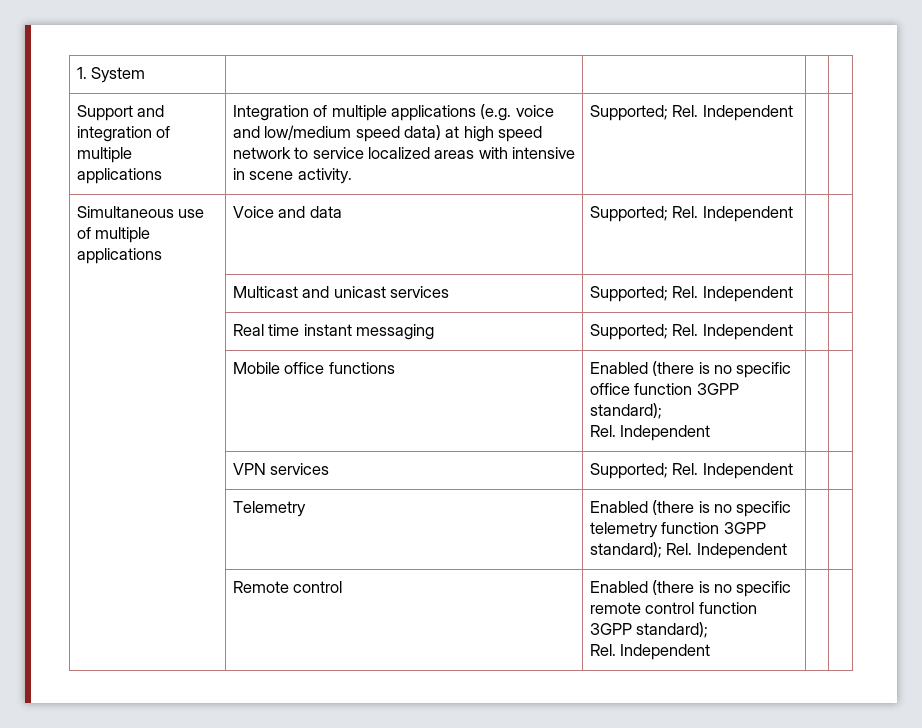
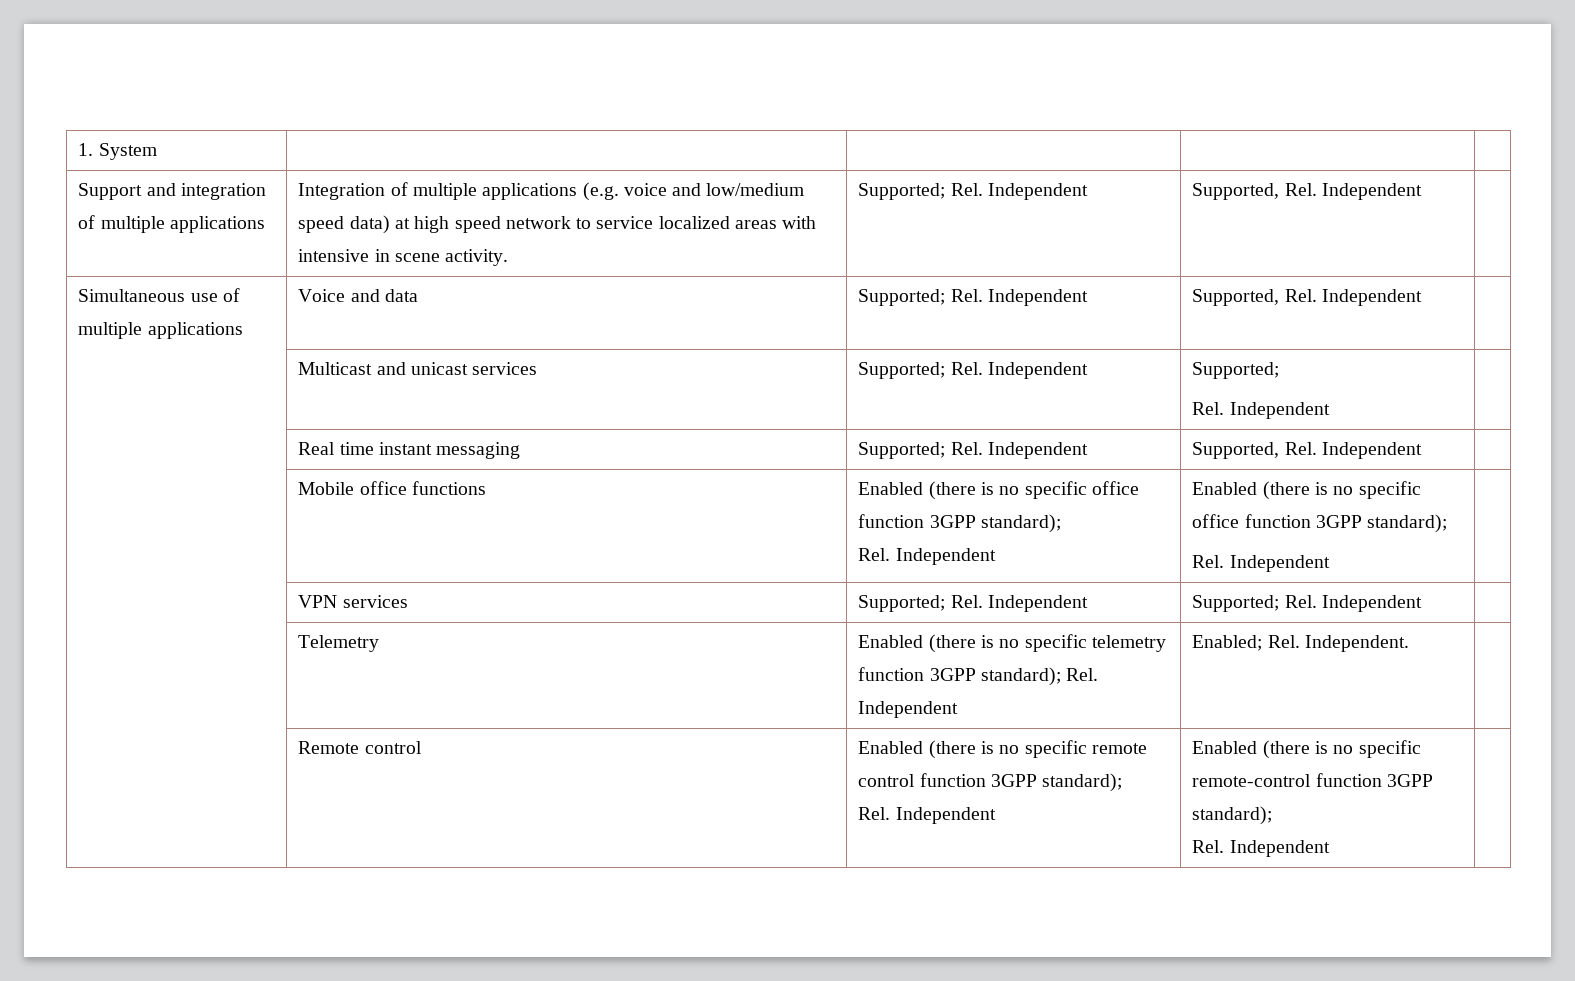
- Support and integration of multiple applications | Integration of multiple applications (e.g. voice and low/medium speed data) at high speed network to service localized areas with intensive in scene activity. | Supported; Rel. Independent | |
+ Support and integration of multiple applications | Integration of multiple applications (e.g. voice and low/medium speed data) at high speed network to service localized areas with intensive in scene activity. | Supported; Rel. Independent | Supported, Rel. Independent |
- Simultaneous use of multiple applications | Voice and data | Supported; Rel. Independent | |
+ Simultaneous use of multiple applications | Voice and data | Supported; Rel. Independent | Supported, Rel. Independent |
- | Multicast and unicast services | Supported; Rel. Independent | |
+ | Multicast and unicast services | Supported; Rel. Independent | Supported;
+ Rel. Independent |
- | Real time instant messaging | Supported; Rel. Independent | |
+ | Real time instant messaging | Supported; Rel. Independent | Supported, Rel. Independent |
  | Mobile office functions | Enabled (there is no specific office function 3GPP standard);
- Rel. Independent | |
+ Rel. Independent | Enabled (there is no specific office function 3GPP standard);
+ Rel. Independent |
- | VPN services | Supported; Rel. Independent | |
+ | VPN services | Supported; Rel. Independent | Supported; Rel. Independent |
- | Telemetry | Enabled (there is no specific telemetry function 3GPP standard); Rel. Independent | |
+ | Telemetry | Enabled (there is no specific telemetry function 3GPP standard); Rel. Independent | Enabled; Rel. Independent. |
  | Remote control | Enabled (there is no specific remote control function 3GPP standard);
- Rel. Independent | |
+ Rel. Independent | Enabled (there is no specific remote-control function 3GPP standard);
+ Rel. Independent |

